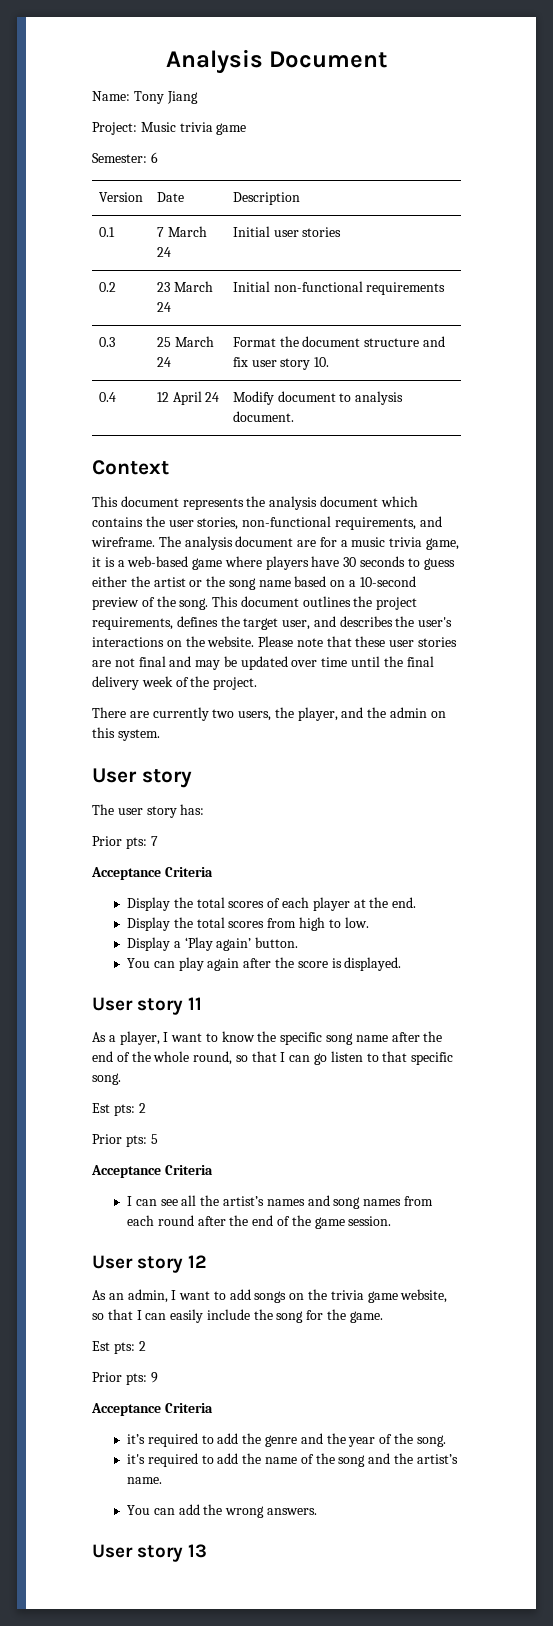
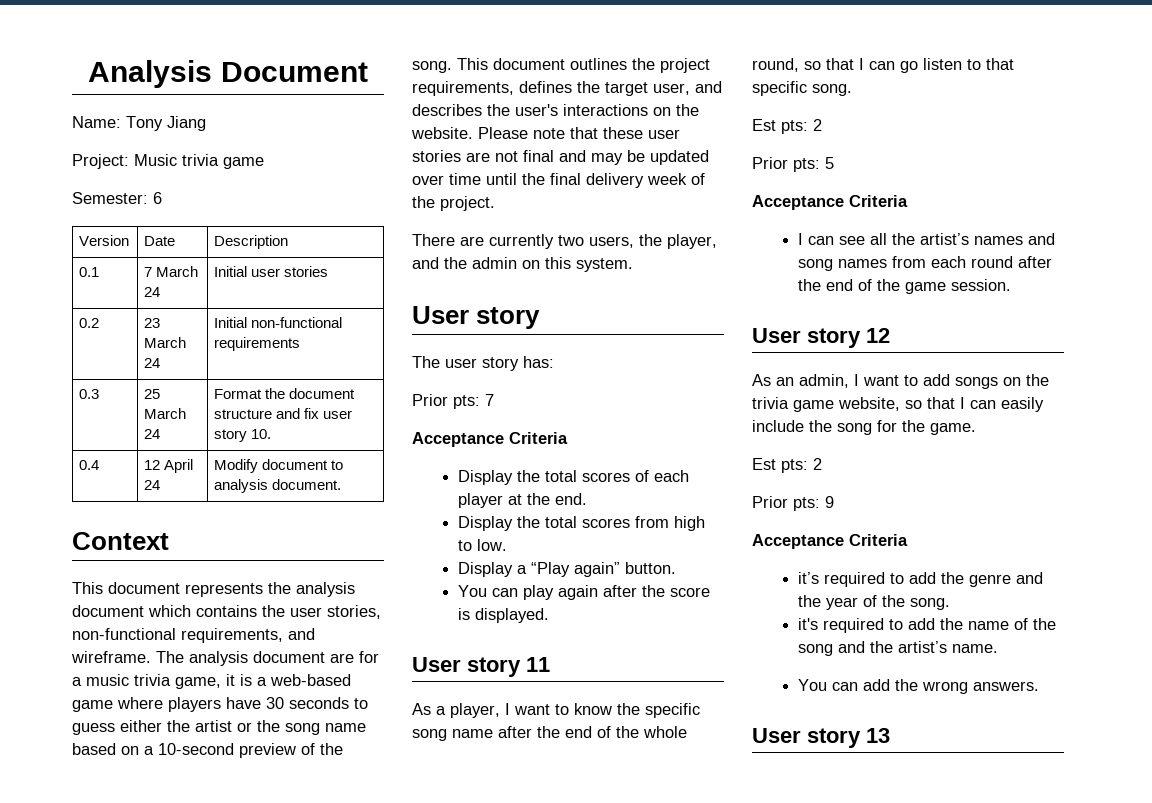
- Display a ‘Play again’ button.
+ Display a “Play again” button.

